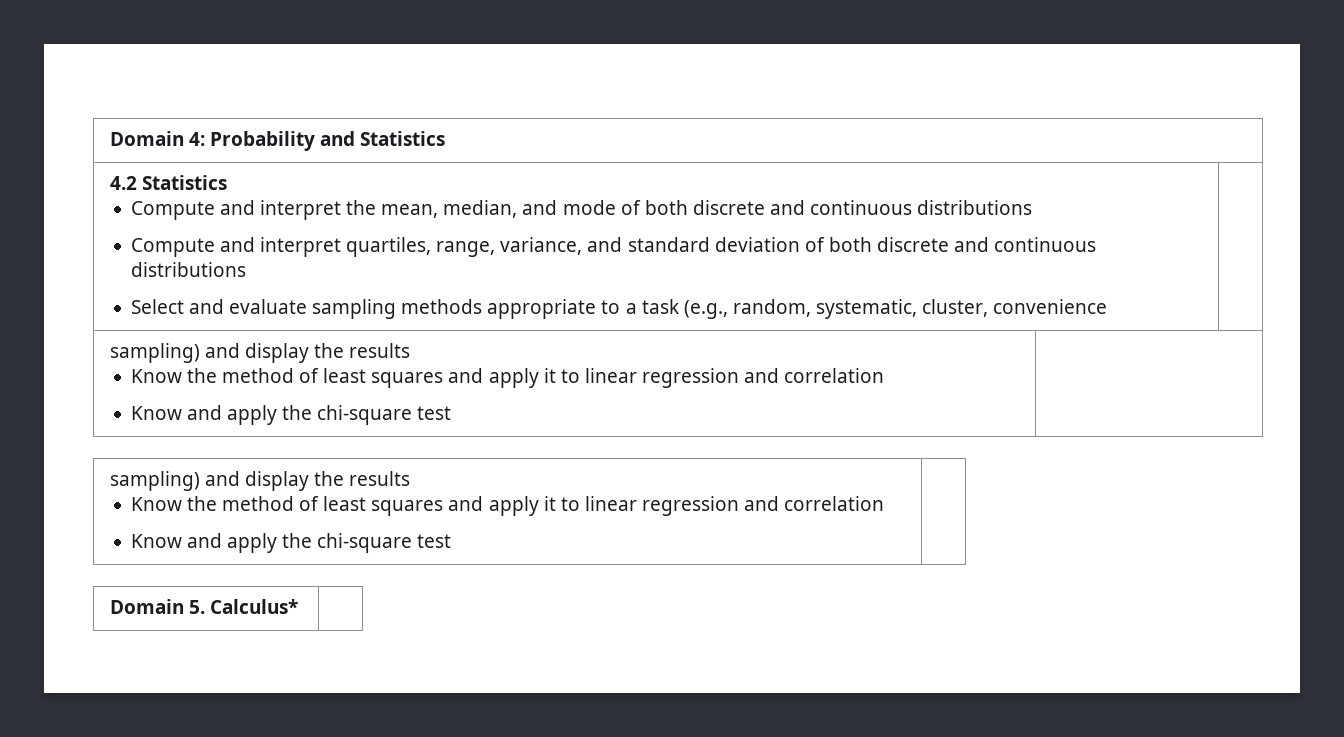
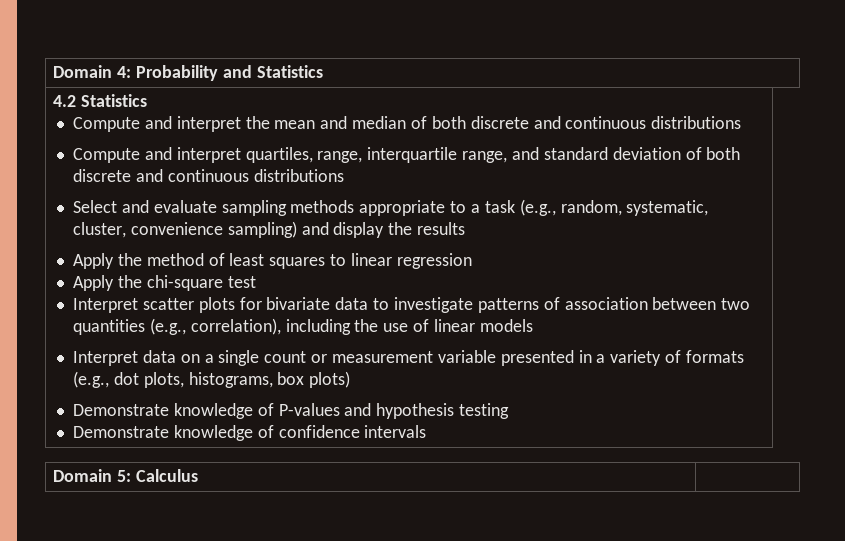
- Compute and interpret the mean, median, and mode of both discrete and continuous distributions
+ Compute and interpret the mean and median of both discrete and continuous distributions
- Compute and interpret quartiles, range, variance, and standard deviation of both discrete and continuous distributions
+ Compute and interpret quartiles, range, interquartile range, and standard deviation of both discrete and continuous distributions
- Select and evaluate sampling methods appropriate to a task (e.g., random, systematic, cluster, convenience |
- sampling) and display the results
- Know the method of least squares and apply it to linear regression and correlation
- Know and apply the chi-square test |
- sampling) and display the results
- Know the method of least squares and apply it to linear regression and correlation
- Know and apply the chi-square test |
- Domain 5. Calculus* |
+ Select and evaluate sampling methods appropriate to a task (e.g., random, systematic, cluster, convenience sampling) and display the results
+ Apply the method of least squares to linear regression
+ Apply the chi-square test
+ Interpret scatter plots for bivariate data to investigate patterns of association between two quantities (e.g., correlation), including the use of linear models
+ Interpret data on a single count or measurement variable presented in a variety of formats (e.g., dot plots, histograms, box plots)
+ Demonstrate knowledge of P-values and hypothesis testing
+ Demonstrate knowledge of confidence intervals
+ Domain 5: Calculus |

